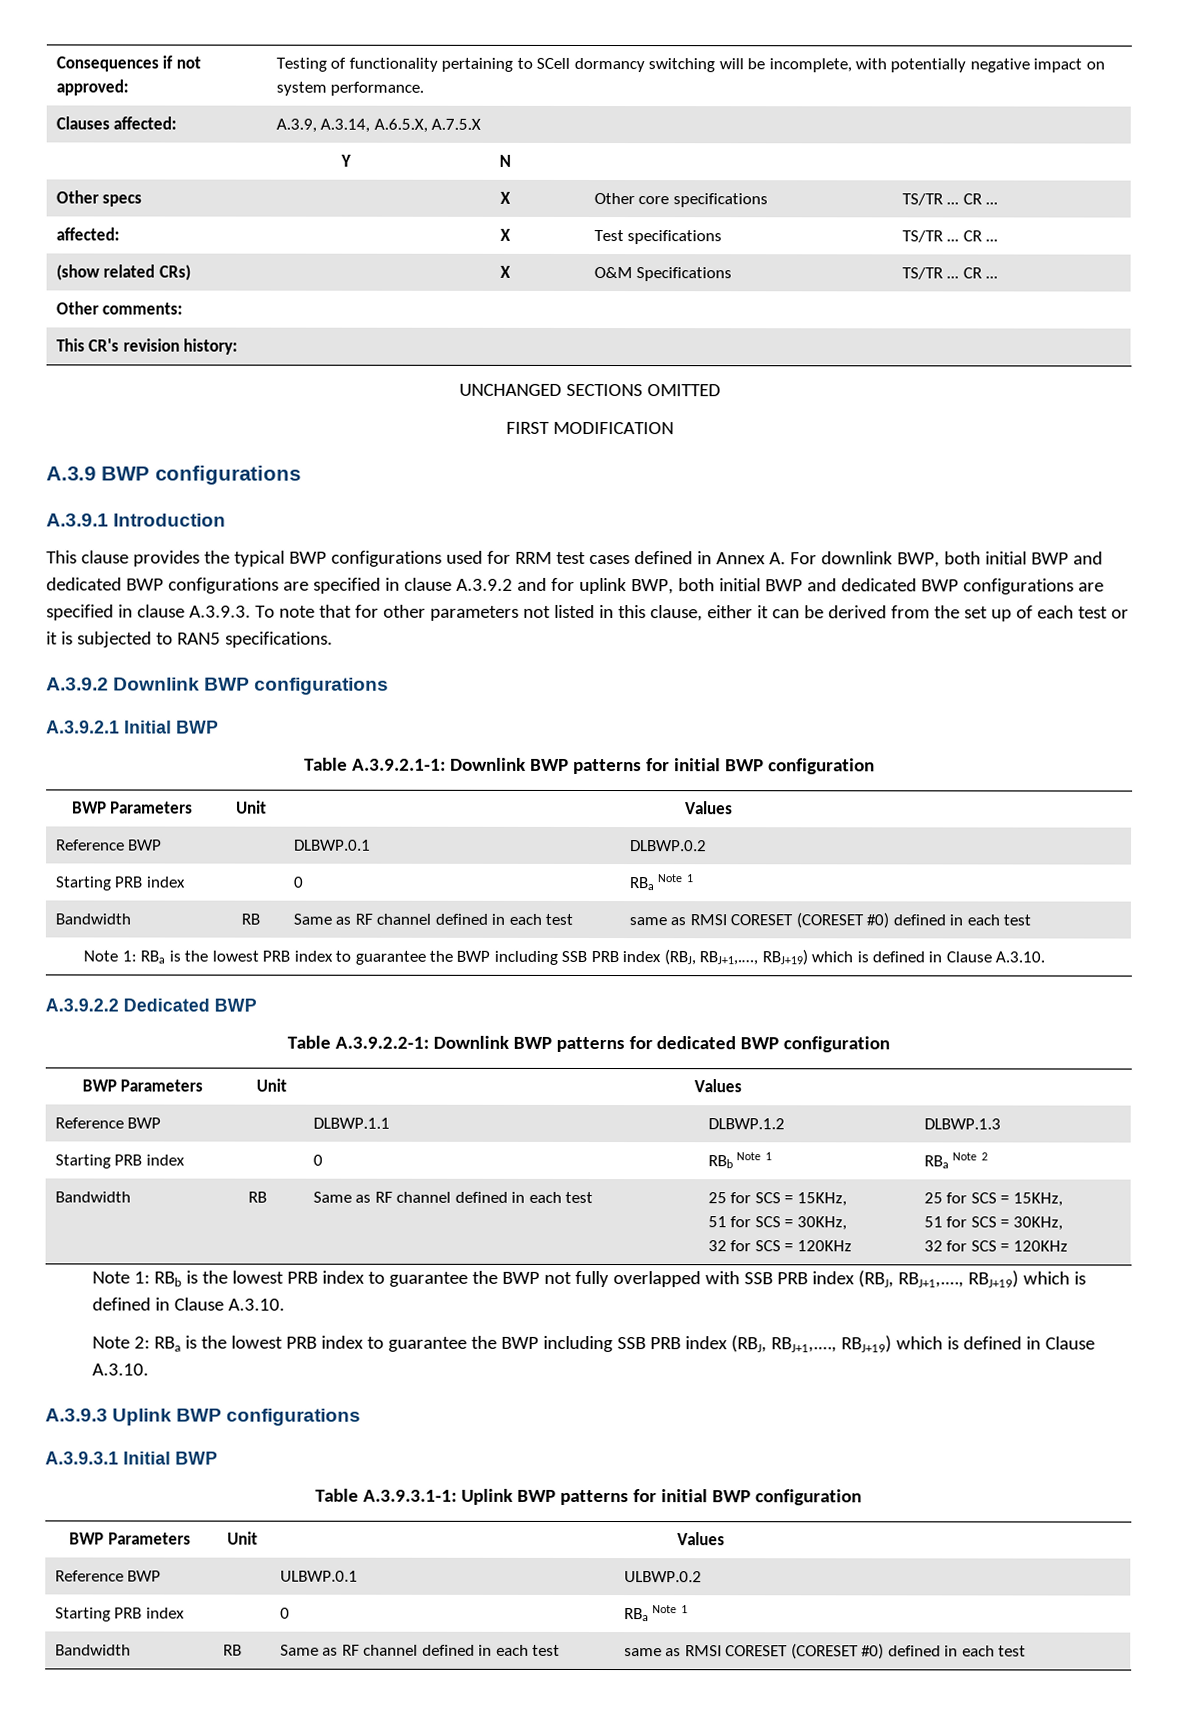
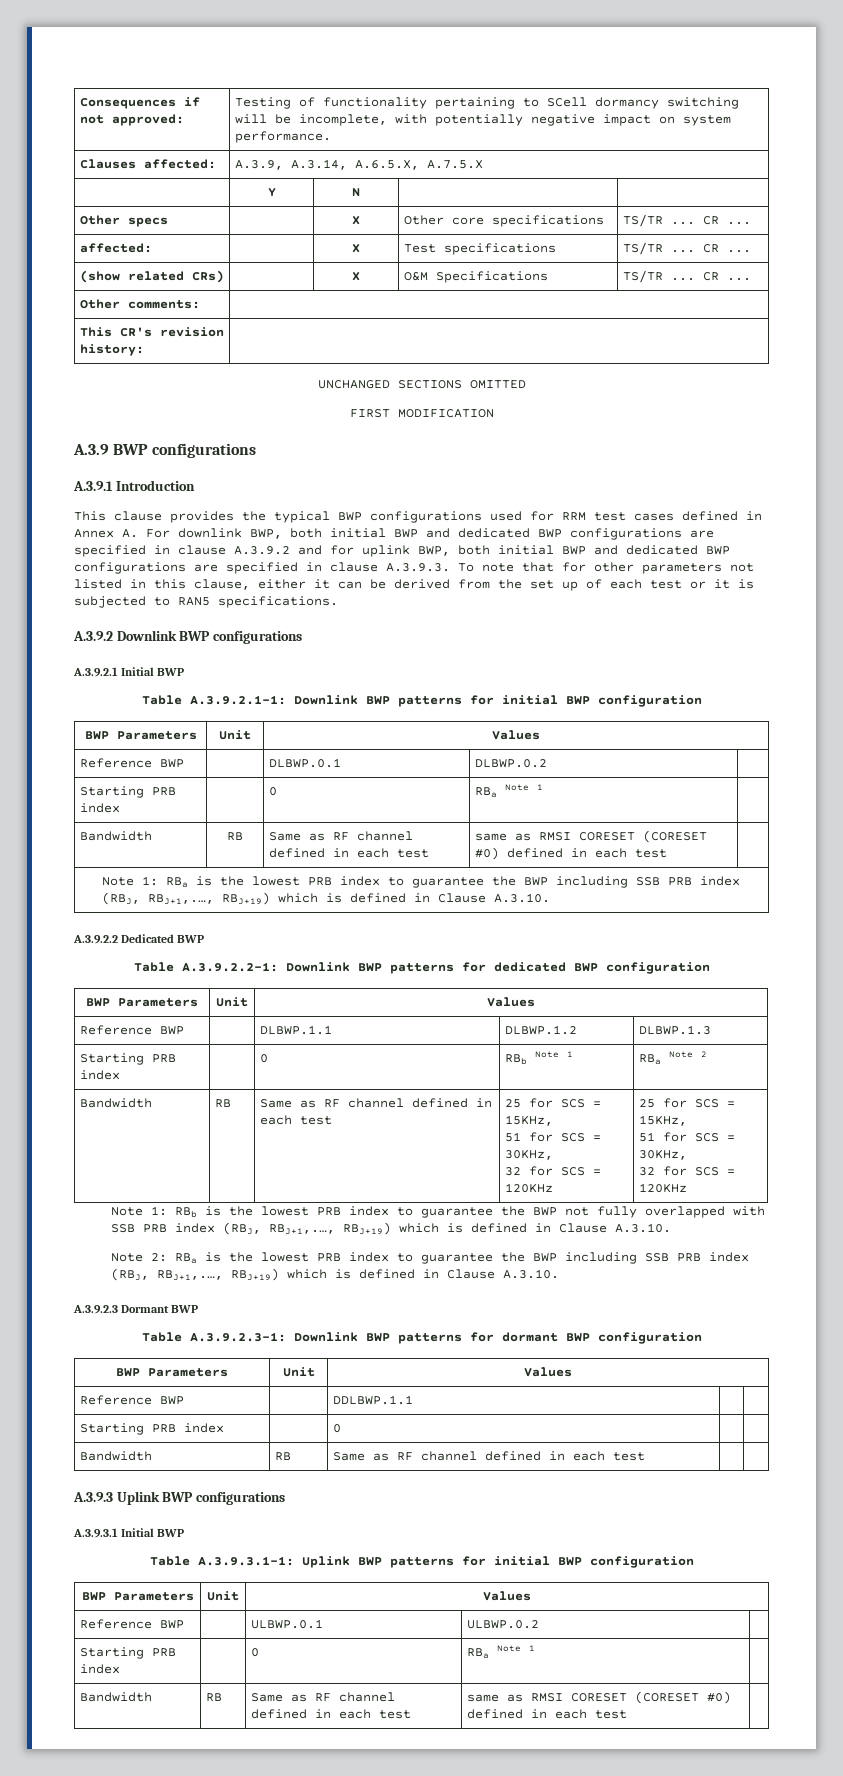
+ A.3.9.2.3 Dormant BWP
+ Table A.3.9.2.3-1: Downlink BWP patterns for dormant BWP configuration
+ BWP Parameters | Unit | Values
+ Reference BWP | | DDLBWP.1.1 | |
+ Starting PRB index | | 0 | |
+ Bandwidth | RB | Same as RF channel defined in each test | |

